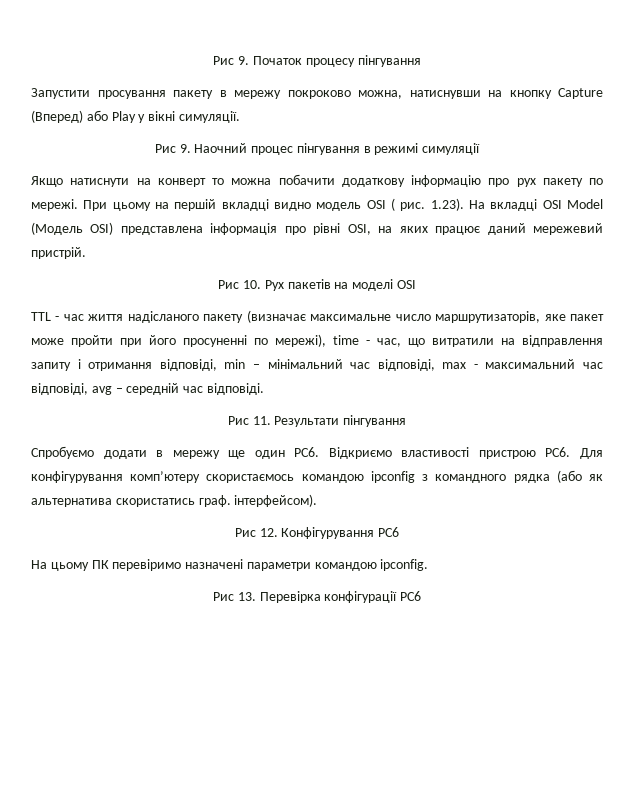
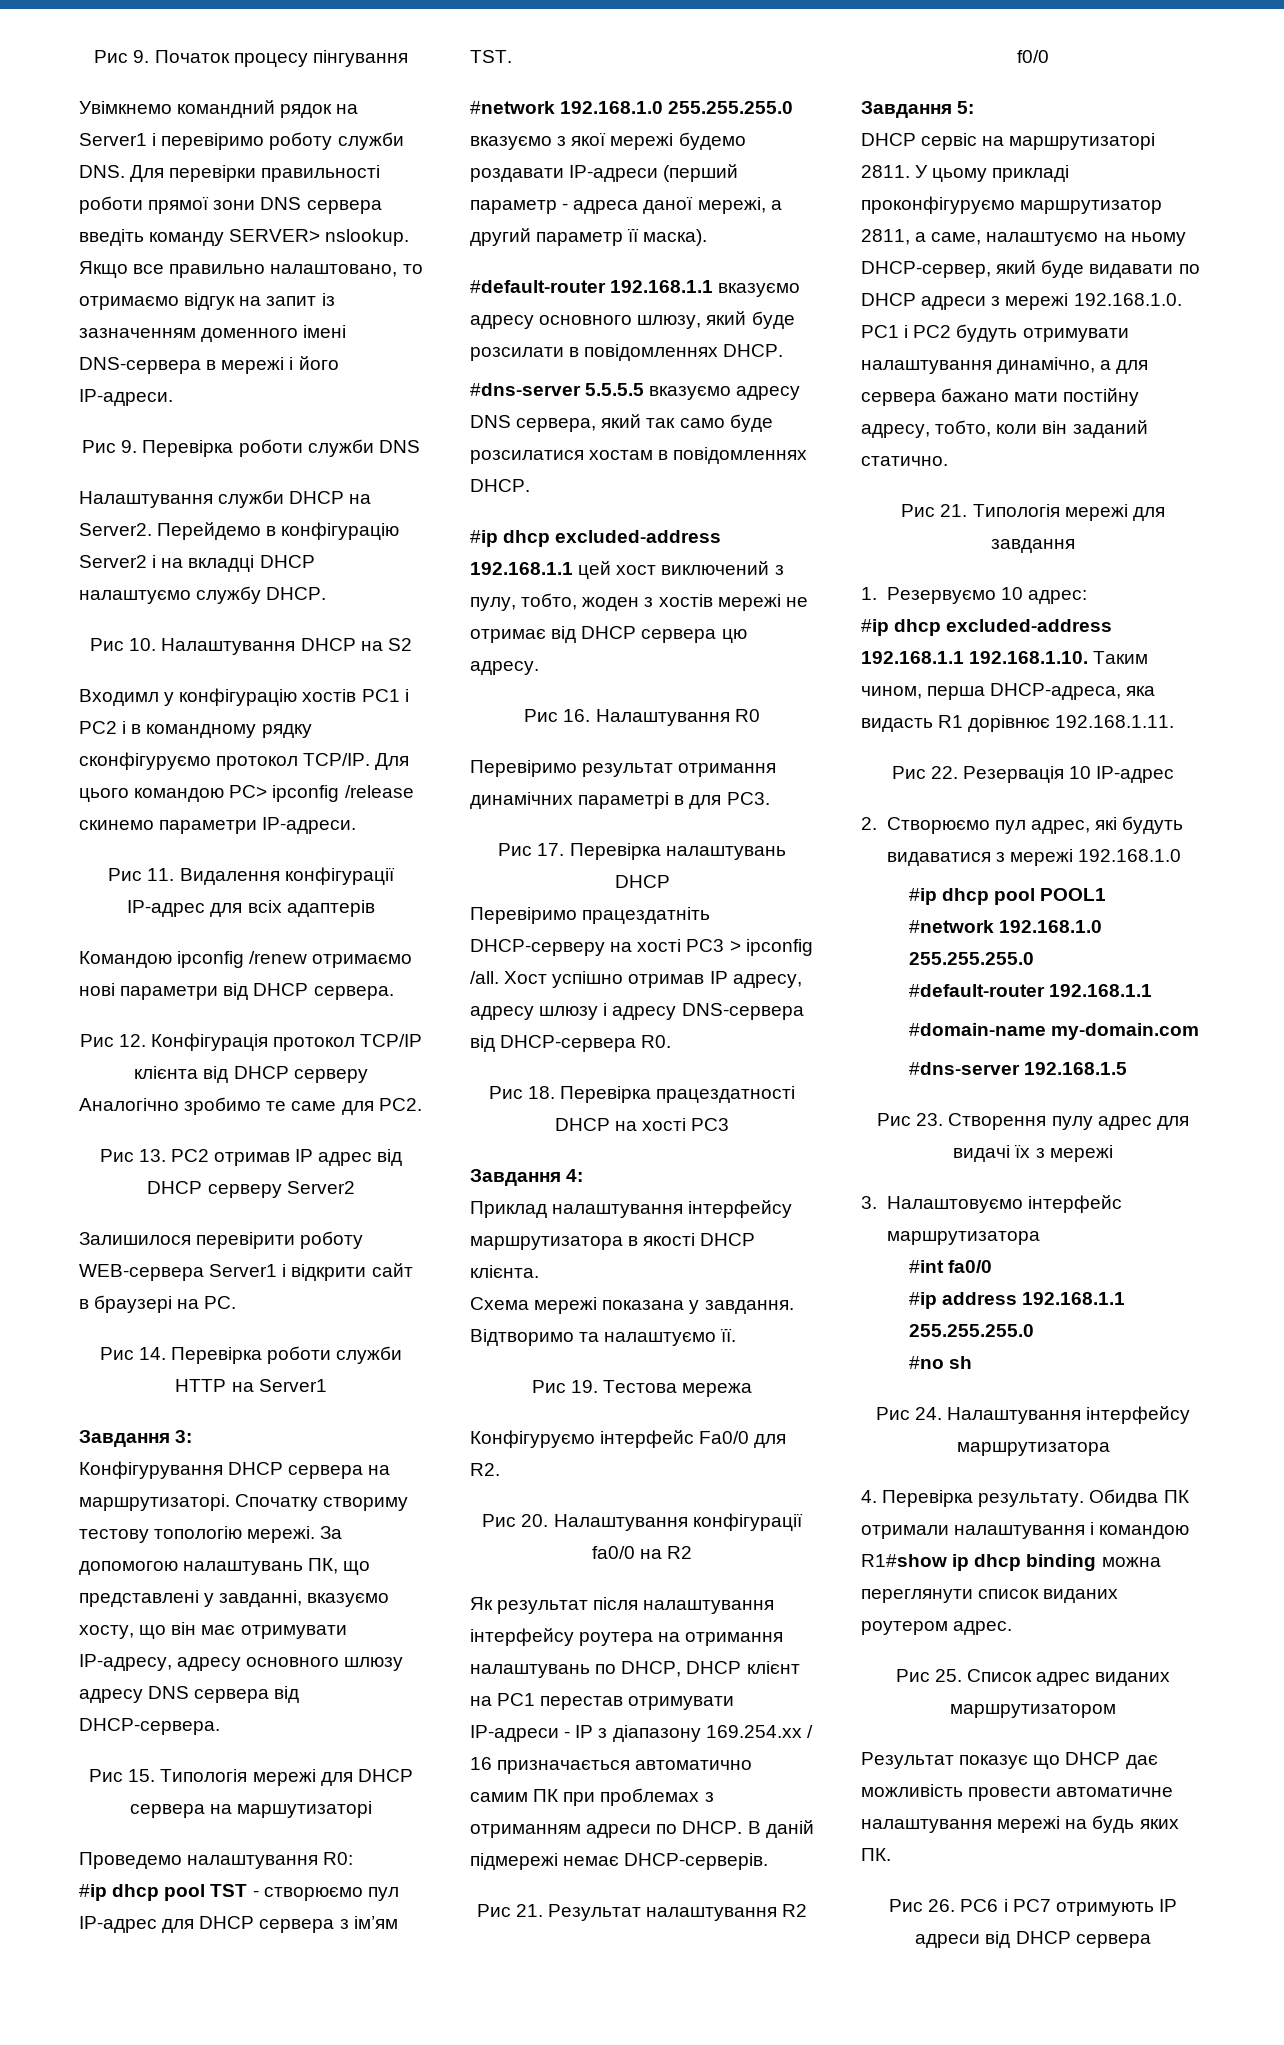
- Запустити просування пакету в мережу покроково можна, натиснувши на кнопку Capture (Вперед) або Play у вікні симуляції.
- Рис 9. Наочний процес пінгування в режимі симуляції
- Якщо натиснути на конверт то можна побачити додаткову інформацію про рух пакету по мережі. При цьому на першій вкладці видно модель OSI ( рис. 1.23). На вкладці OSI Model (Модель OSI) представлена інформація про рівні OSI, на яких працює даний мережевий пристрій.
- Рис 10. Рух пакетів на моделі OSI
- TTL - час життя надісланого пакету (визначає максимальне число маршрутизаторів, яке пакет може пройти при його просуненні по мережі), time - час, що витратили на відправлення запиту і отримання відповіді, min – мінімальний час відповіді, max - максимальний час відповіді, avg – середній час відповіді.
- Рис 11. Результати пінгування
- Спробуємо додати в мережу ще один PC6. Відкриємо властивості пристрою PC6. Для конфігурування комп’ютеру скористаємось командою ipconfig з командного рядка (або як альтернатива скористатись граф. інтерфейсом).
- Рис 12. Конфігурування PC6
- На цьому ПК перевіримо назначені параметри командою ipconfig.
- Рис 13. Перевірка конфігурації PC6
+ Увімкнемо командний рядок на Server1 і перевіримо роботу служби DNS. Для перевірки правильності роботи прямої зони DNS сервера введіть команду SERVER> nslookup. Якщо все правильно налаштовано, то отримаємо відгук на запит із зазначенням доменного імені DNS-сервера в мережі і його IP-адреси.
+ Рис 9. Перевірка роботи служби DNS
+ Налаштування служби DHCP на Server2. Перейдемо в конфігурацію Server2 і на вкладці DHCP налаштуємо службу DHCP.
+ Рис 10. Налаштування DHCP на S2
+ Входимл у конфігурацію хостів PC1 і PC2 і в командному рядку сконфігуруємо протокол TCP/IP. Для цього командою PC> ipconfig /release скинемо параметри IP-адреси.
+ Рис 11. Видалення конфігурації IP-адрес для всіх адаптерів
+ Командою ipconfig /renew отримаємо нові параметри від DHCP сервера.
+ Рис 12. Конфігурація протокол TCP/IP клієнта від DHCP серверу
+ Аналогічно зробимо те саме для PC2.
+ Рис 13. PC2 отримав IP адрес від DHCP серверу Server2
+ Залишилося перевірити роботу WEB-сервера Server1 і відкрити сайт в браузері на PC.
+ Рис 14. Перевірка роботи служби HTTP на Server1
+ Завдання 3:
+ Конфігурування DHCP сервера на маршрутизаторі. Спочатку створиму тестову топологію мережі. За допомогою налаштувань ПК, що представлені у завданні, вказуємо хосту, що він має отримувати IP-адресу, адресу основного шлюзу адресу DNS сервера від DHCP-сервера.
+ Рис 15. Типологія мережі для DHCP сервера на маршутизаторі
+ Проведемо налаштування R0:
+ #ip dhcp pool TST - створюємо пул IP-адрес для DHCP сервера з ім’ям TST.
+ #network 192.168.1.0 255.255.255.0 вказуємо з якої мережі будемо роздавати IP-адреси (перший параметр - адреса даної мережі, а другий параметр її маска).
+ #default-router 192.168.1.1 вказуємо адресу основного шлюзу, який буде розсилати в повідомленнях DHCP.
+ #dns-server 5.5.5.5 вказуємо адресу DNS сервера, який так само буде розсилатися хостам в повідомленнях DHCP.
+ #ip dhcp excluded-address 192.168.1.1 цей хост виключений з пулу, тобто, жоден з хостів мережі не отримає від DHCP сервера цю адресу.
+ Рис 16. Налаштування R0
+ Перевіримо результат отримання динамічних параметрі в для PC3.
+ Рис 17. Перевірка налаштувань DHCP
+ Перевіримо працездатніть DHCP-серверу на хості PC3 > ipconfig /all. Хост успішно отримав IP адресу, адресу шлюзу і адресу DNS-сервера від DHCP-сервера R0.
+ Рис 18. Перевірка працездатності DHCP на хості PC3
+ Завдання 4:
+ Приклад налаштування інтерфейсу маршрутизатора в якості DHCP клієнта.
+ Схема мережі показана у завдання. Відтворимо та налаштуємо її.
+ Рис 19. Тестова мережа
+ Конфігуруємо інтерфейс Fa0/0 для R2.
+ Рис 20. Налаштування конфігурації fa0/0 на R2
+ Як результат після налаштування інтерфейсу роутера на отримання налаштувань по DHCP, DHCP клієнт на PC1 перестав отримувати IP-адреси - IP з діапазону 169.254.xx / 16 призначається автоматично самим ПК при проблемах з отриманням адреси по DHCP. В даній підмережі немає DHCP-серверів.
+ Рис 21. Результат налаштування R2 f0/0
+ Завдання 5:
+ DHCP сервіс на маршрутизаторі 2811. У цьому прикладі проконфігуруємо маршрутизатор 2811, а саме, налаштуємо на ньому DHCP-сервер, який буде видавати по DHCP адреси з мережі 192.168.1.0. PC1 і PC2 будуть отримувати налаштування динамічно, а для сервера бажано мати постійну адресу, тобто, коли він заданий статично.
+ Рис 21. Типологія мережі для завдання
+ 1. Резервуємо 10 адрес:
+ #ip dhcp excluded-address 192.168.1.1 192.168.1.10. Таким чином, перша DHCP-адреса, яка видасть R1 дорівнює 192.168.1.11.
+ Рис 22. Резервація 10 IP-адрес
+ 2. Створюємо пул адрес, які будуть видаватися з мережі 192.168.1.0
+ #ip dhcp pool POOL1
+ #network 192.168.1.0 255.255.255.0
+ #default-router 192.168.1.1
+ #domain-name my-domain.com
+ #dns-server 192.168.1.5
+ Рис 23. Створення пулу адрес для видачі їх з мережі
+ 3. Налаштовуємо інтерфейс маршрутизатора
+ #int fa0/0
+ #ip address 192.168.1.1 255.255.255.0
+ #no sh
+ Рис 24. Налаштування інтерфейсу маршрутизатора
+ 4. Перевірка результату. Обидва ПК отримали налаштування і командою R1#show ip dhcp binding можна переглянути список виданих роутером адрес.
+ Рис 25. Список адрес виданих маршрутизатором
+ Результат показує що DHCP дає можливість провести автоматичне налаштування мережі на будь яких ПК.
+ Рис 26. PC6 і PC7 отримують IP адреси від DHCP сервера

